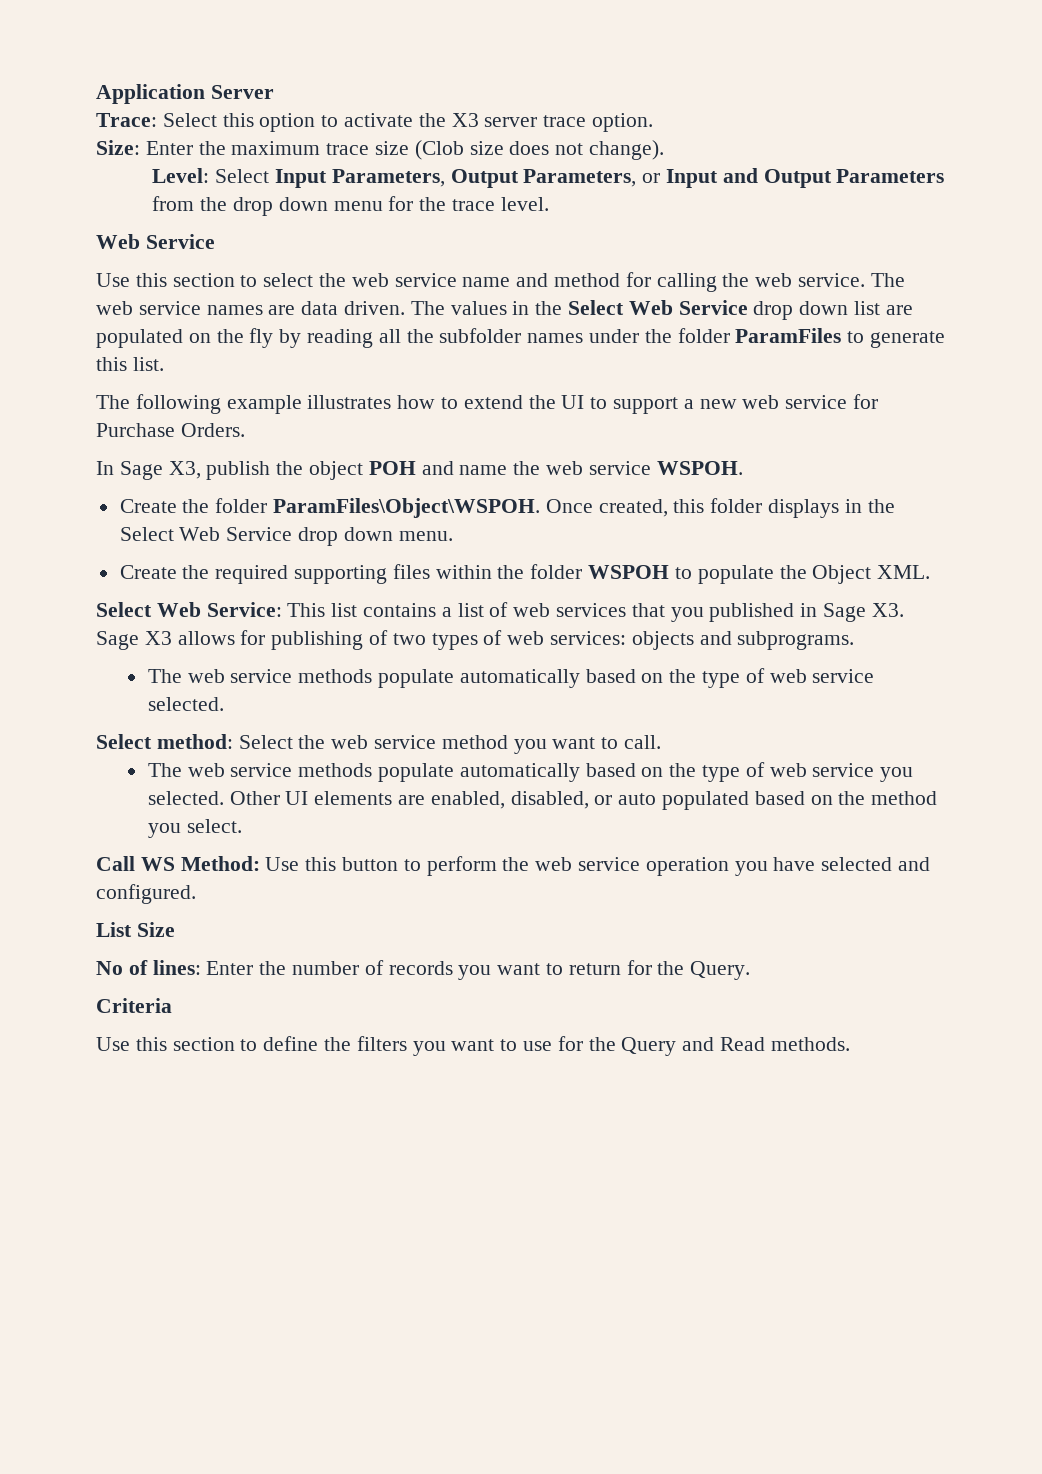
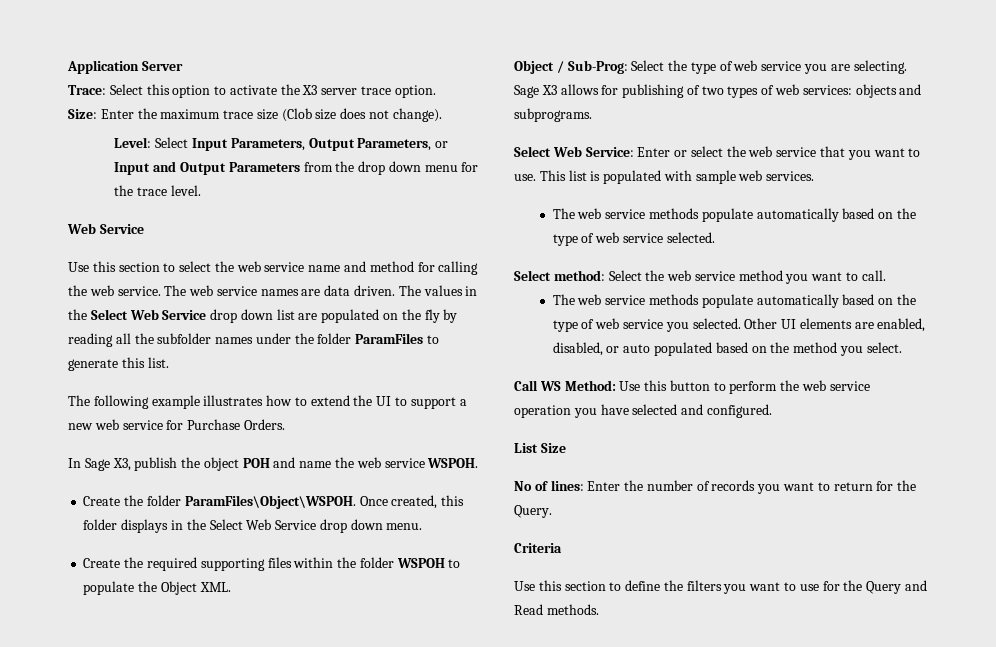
- Select Web Service: This list contains a list of web services that you published in Sage X3. Sage X3 allows for publishing of two types of web services: objects and subprograms.
+ Object / Sub-Prog: Select the type of web service you are selecting. Sage X3 allows for publishing of two types of web services: objects and subprograms.
+ Select Web Service: Enter or select the web service that you want to use. This list is populated with sample web services.

